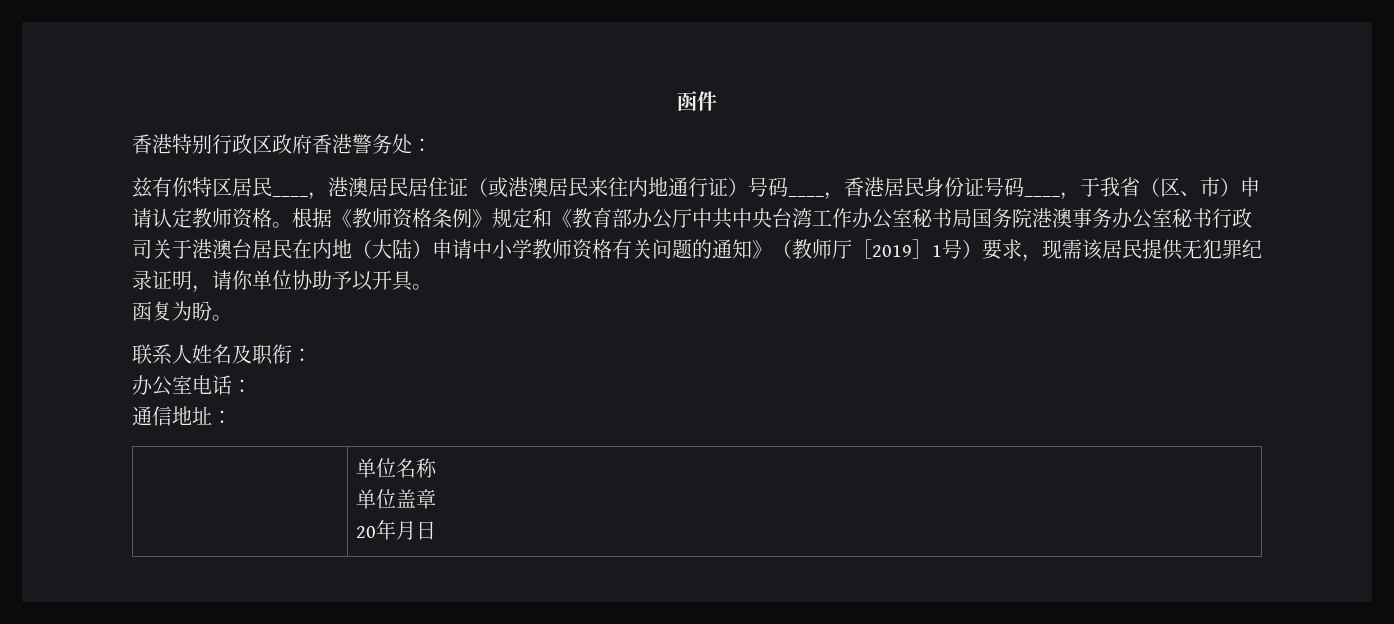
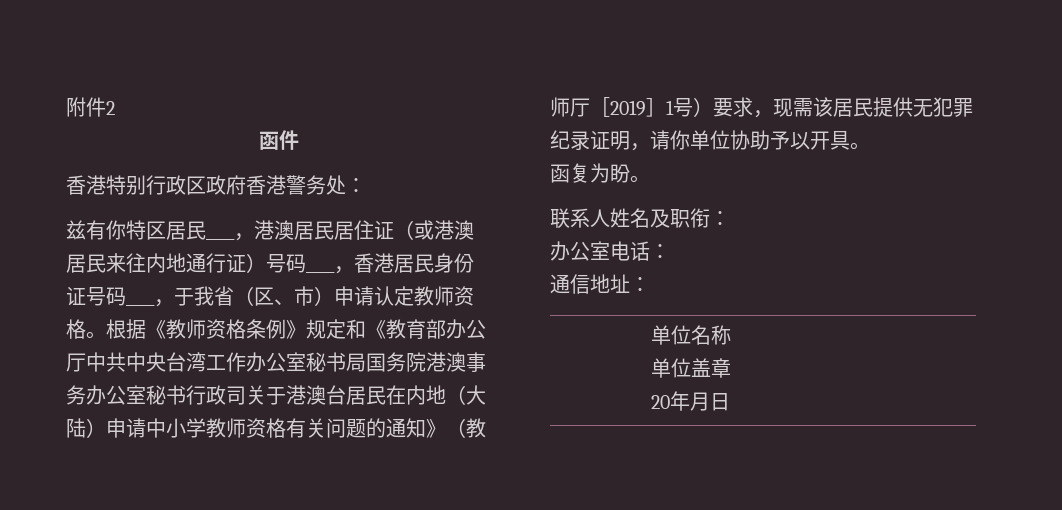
+ 附件2

